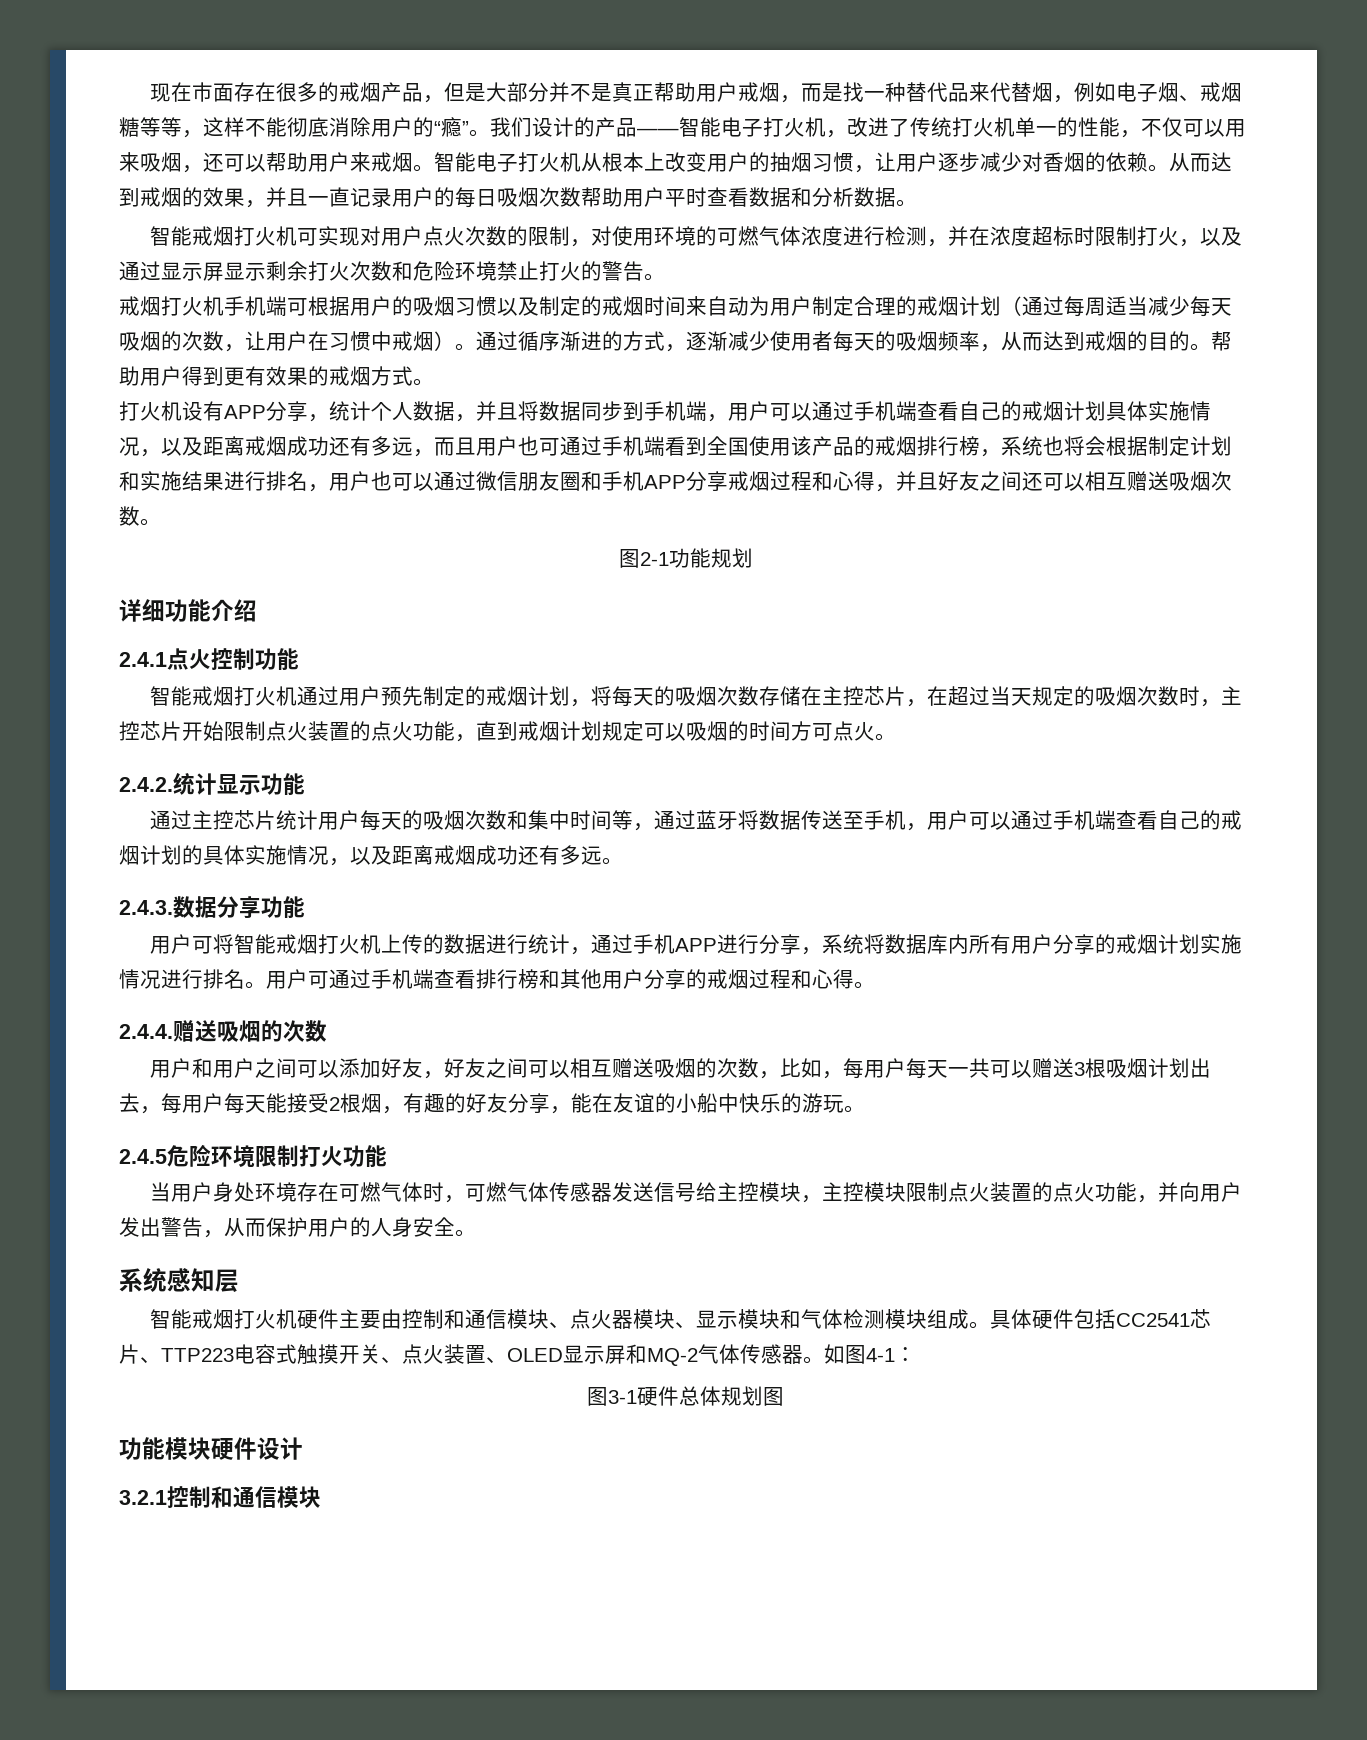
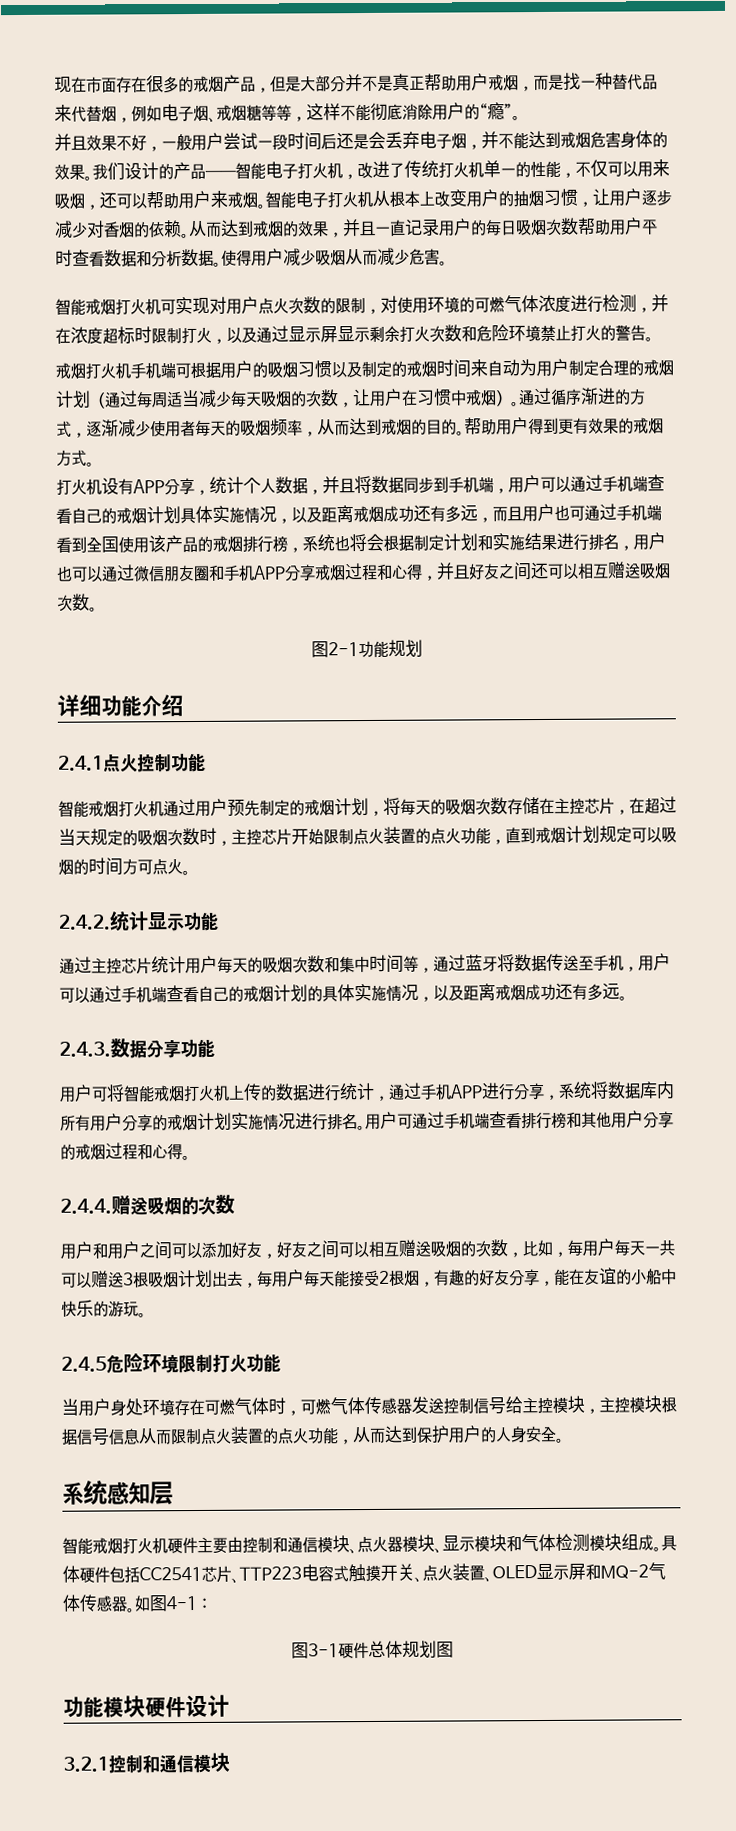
- 现在市面存在很多的戒烟产品，但是大部分并不是真正帮助用户戒烟，而是找一种替代品来代替烟，例如电子烟、戒烟糖等等，这样不能彻底消除用户的“瘾”。我们设计的产品——智能电子打火机，改进了传统打火机单一的性能，不仅可以用来吸烟，还可以帮助用户来戒烟。
+ 现在市面存在很多的戒烟产品，但是大部分并不是真正帮助用户戒烟，而是找一种替代品来代替烟，例如电子烟、戒烟糖等等，这样不能彻底消除用户的“瘾”。
+ 并且效果不好，一般用户尝试一段时间后还是会丢弃电子烟，并不能达到戒烟危害身体的效果。我们设计的产品——智能电子打火机，改进了传统打火机单一的性能，不仅可以用来吸烟，还可以帮助用户来戒烟。
+ 使得用户减少吸烟从而减少危害。
- 当用户身处环境存在可燃气体时，可燃气体传感器发送信号给主控模块，主控模块限制点火装置的点火功能，并向用户发出警告，从而保护用户的人身安全。
+ 当用户身处环境存在可燃气体时，可燃气体传感器发送控制信号给主控模块，主控模块根据信号信息从而限制点火装置的点火功能，从而达到保护用户的人身安全。

